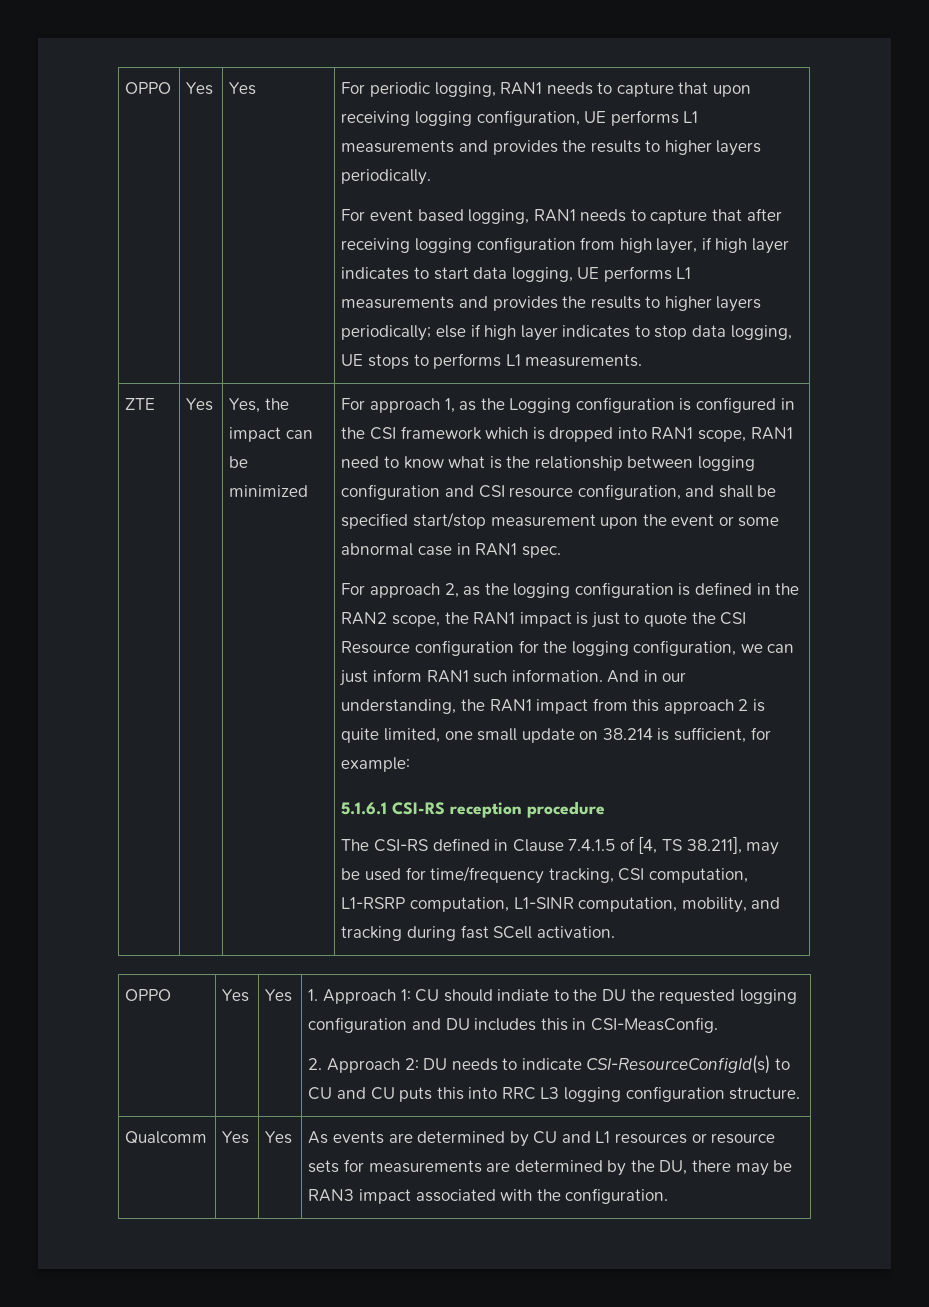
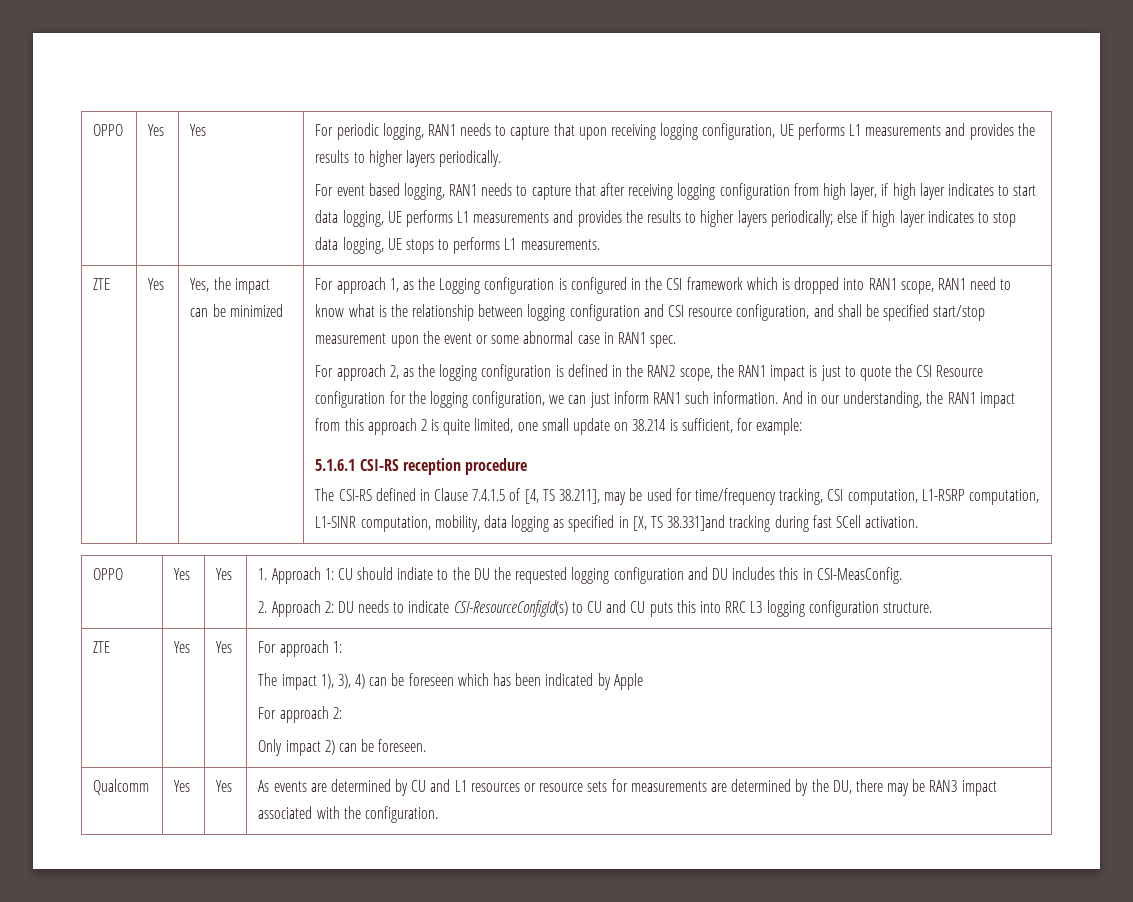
- The CSI-RS defined in Clause 7.4.1.5 of [4, TS 38.211], may be used for time/frequency tracking, CSI computation, L1-RSRP computation, L1-SINR computation, mobility, and tracking during fast SCell activation.
+ The CSI-RS defined in Clause 7.4.1.5 of [4, TS 38.211], may be used for time/frequency tracking, CSI computation, L1-RSRP computation, L1-SINR computation, mobility, data logging as specified in [X, TS 38.331]and tracking during fast SCell activation.
+ ZTE | Yes | Yes | For approach 1:
+ The impact 1), 3), 4) can be foreseen which has been indicated by Apple
+ For approach 2:
+ Only impact 2) can be foreseen.

